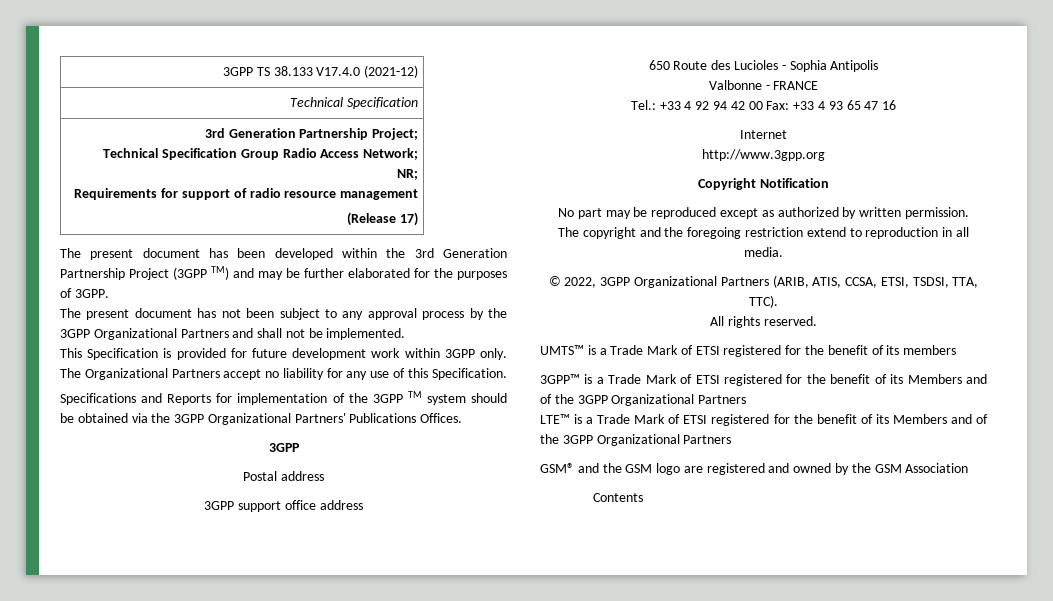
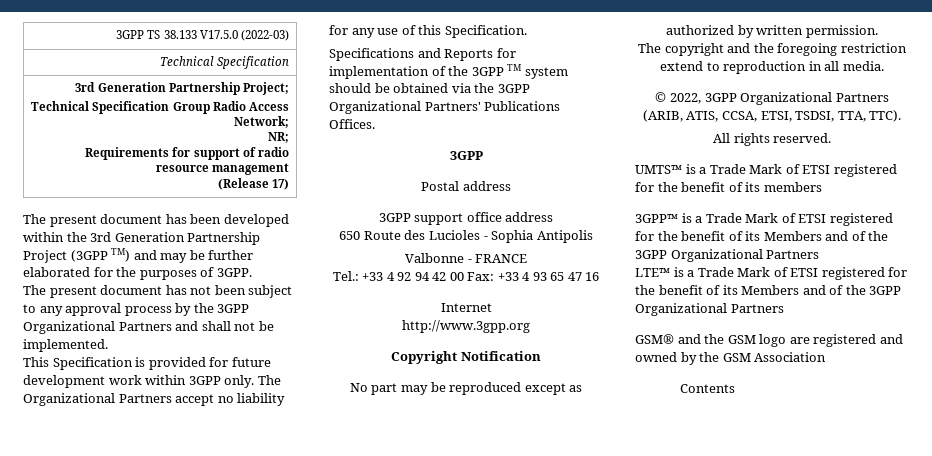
- 3GPP TS 38.133 V17.4.0 (2021-12)
+ 3GPP TS 38.133 V17.5.0 (2022-03)

